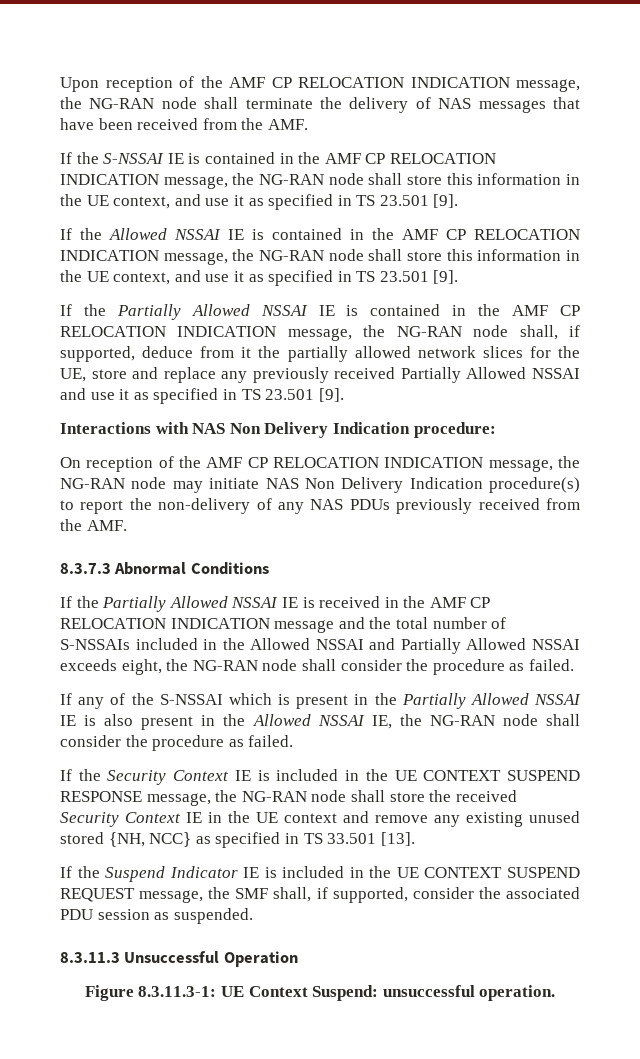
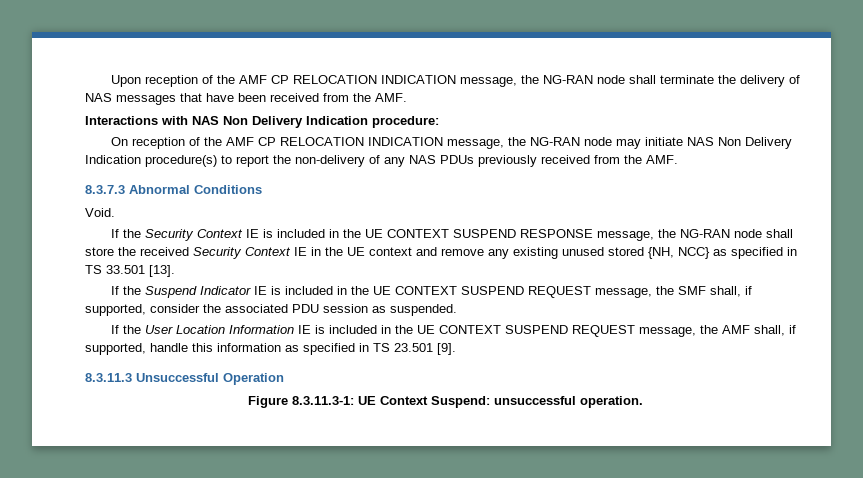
- If the S-NSSAI IE is contained in the AMF CP RELOCATION INDICATION message, the NG-RAN node shall store this information in the UE context, and use it as specified in TS 23.501 [9].
- If the Allowed NSSAI IE is contained in the AMF CP RELOCATION INDICATION message, the NG-RAN node shall store this information in the UE context, and use it as specified in TS 23.501 [9].
- If the Partially Allowed NSSAI IE is contained in the AMF CP RELOCATION INDICATION message, the NG-RAN node shall, if supported, deduce from it the partially allowed network slices for the UE, store and replace any previously received Partially Allowed NSSAI and use it as specified in TS 23.501 [9].
- If the Partially Allowed NSSAI IE is received in the AMF CP RELOCATION INDICATION message and the total number of S-NSSAIs included in the Allowed NSSAI and Partially Allowed NSSAI exceeds eight, the NG-RAN node shall consider the procedure as failed.
- If any of the S-NSSAI which is present in the Partially Allowed NSSAI IE is also present in the Allowed NSSAI IE, the NG-RAN node shall consider the procedure as failed.
+ Void.
+ If the User Location Information IE is included in the UE CONTEXT SUSPEND REQUEST message, the AMF shall, if supported, handle this information as specified in TS 23.501 [9].

